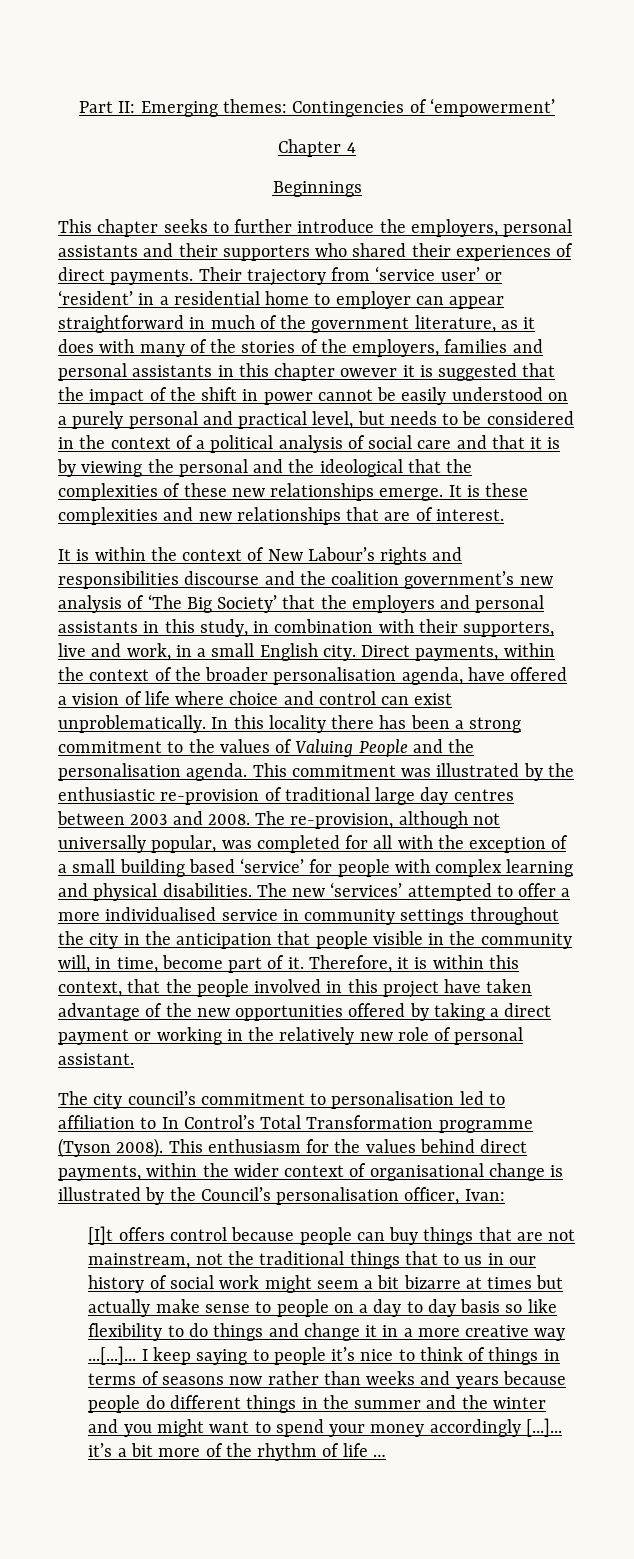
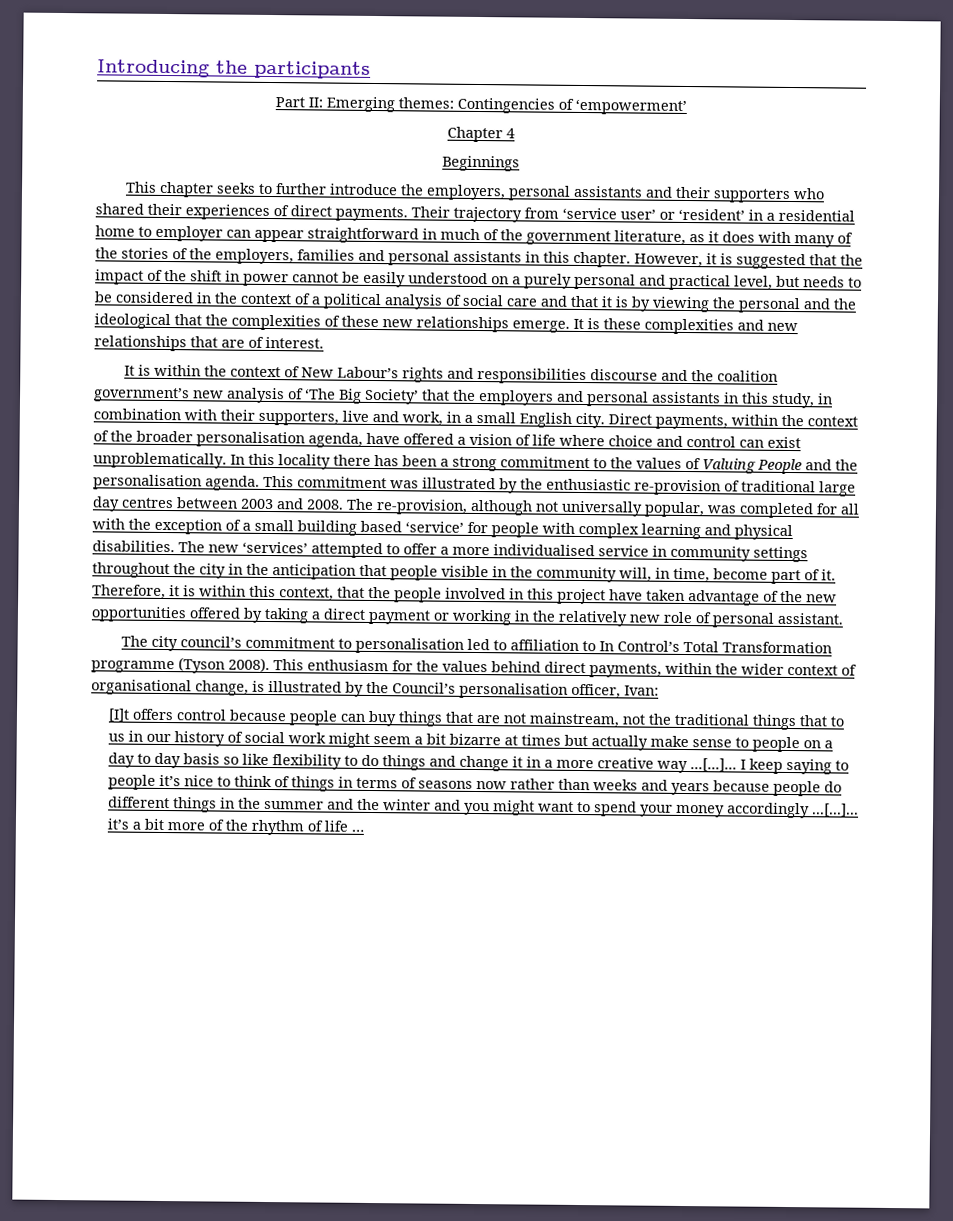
+ Introducing the participants
- Their trajectory from ‘service user’ or ‘resident’ in a residential home to employer can appear straightforward in much of the government literature, as it does with many of the stories of the employers, families and personal assistants in this chapter owever it is suggested that the impact of the shift in power cannot be easily understood on a purely personal and practical level, but needs to be considered in the context of a political analysis of social care and that it is by viewing the personal and the ideological that the complexities of these new relationships emerge.
+ Their trajectory from ‘service user’ or ‘resident’ in a residential home to employer can appear straightforward in much of the government literature, as it does with many of the stories of the employers, families and personal assistants in this chapter. However, it is suggested that the impact of the shift in power cannot be easily understood on a purely personal and practical level, but needs to be considered in the context of a political analysis of social care and that it is by viewing the personal and the ideological that the complexities of these new relationships emerge.
- This enthusiasm for the values behind direct payments, within the wider context of organisational change is illustrated by the Council’s personalisation officer, Ivan:
+ This enthusiasm for the values behind direct payments, within the wider context of organisational change, is illustrated by the Council’s personalisation officer, Ivan:
- I keep saying to people it’s nice to think of things in terms of seasons now rather than weeks and years because people do different things in the summer and the winter and you might want to spend your money accordingly [...]... it’s a bit more of the rhythm of life …
+ I keep saying to people it’s nice to think of things in terms of seasons now rather than weeks and years because people do different things in the summer and the winter and you might want to spend your money accordingly ...[...]... it’s a bit more of the rhythm of life …

